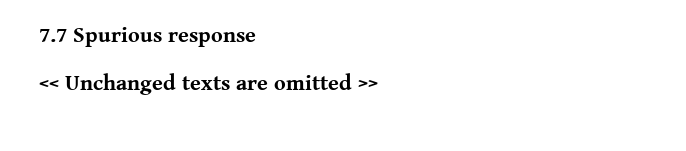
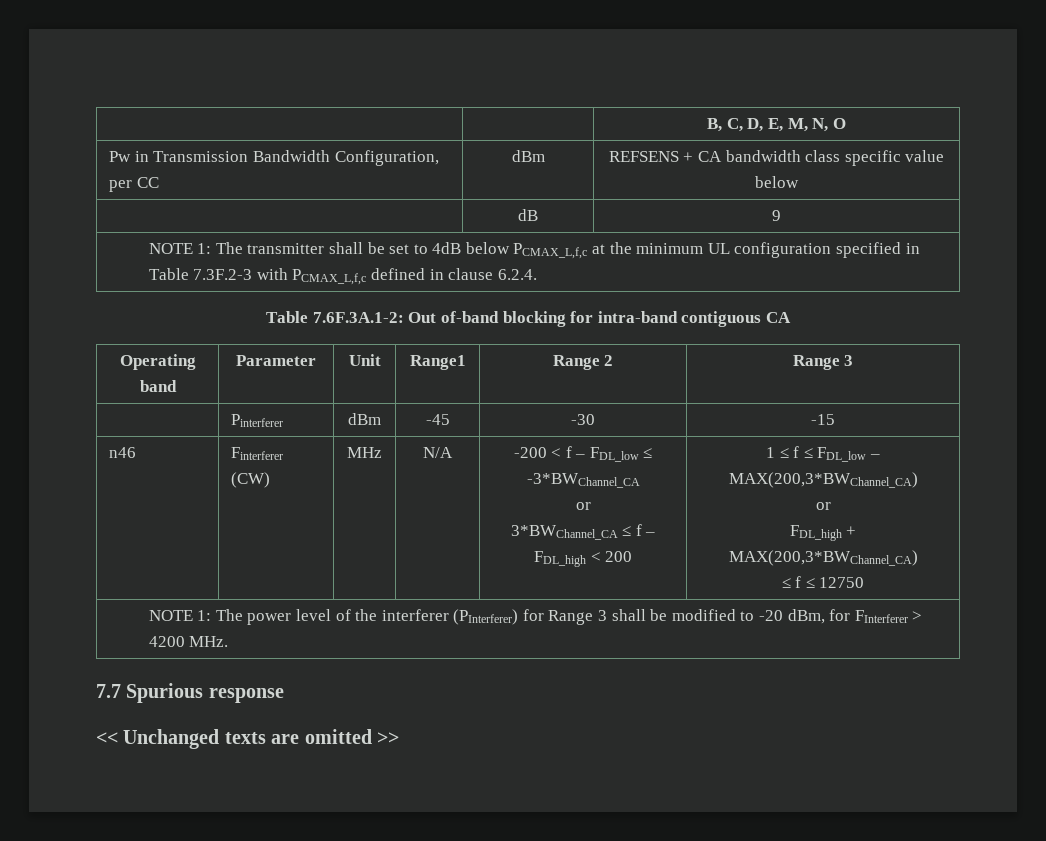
+ | | B, C, D, E, M, N, O
+ Pw in Transmission Bandwidth Configuration, per CC | dBm | REFSENS + CA bandwidth class specific value below
+ | dB | 9
+ NOTE 1: The transmitter shall be set to 4dB below PCMAX_L,f,c at the minimum UL configuration specified in Table 7.3F.2-3 with PCMAX_L,f,c defined in clause 6.2.4.
+ Table 7.6F.3A.1-2: Out of-band blocking for intra-band contiguous CA
+ Operating band | Parameter | Unit | Range1 | Range 2 | Range 3
+ | Pinterferer | dBm | -45 | -30 | -15
+ n46 | Finterferer (CW) | MHz | N/A | -200 < f – FDL_low ≤ -3*BWChannel_CA
+ or
+ 3*BWChannel_CA ≤ f – FDL_high < 200 | 1 ≤ f ≤ FDL_low – MAX(200,3*BWChannel_CA)
+ or
+ FDL_high + MAX(200,3*BWChannel_CA)
+ ≤ f ≤ 12750
+ NOTE 1: The power level of the interferer (PInterferer) for Range 3 shall be modified to -20 dBm, for FInterferer > 4200 MHz.

